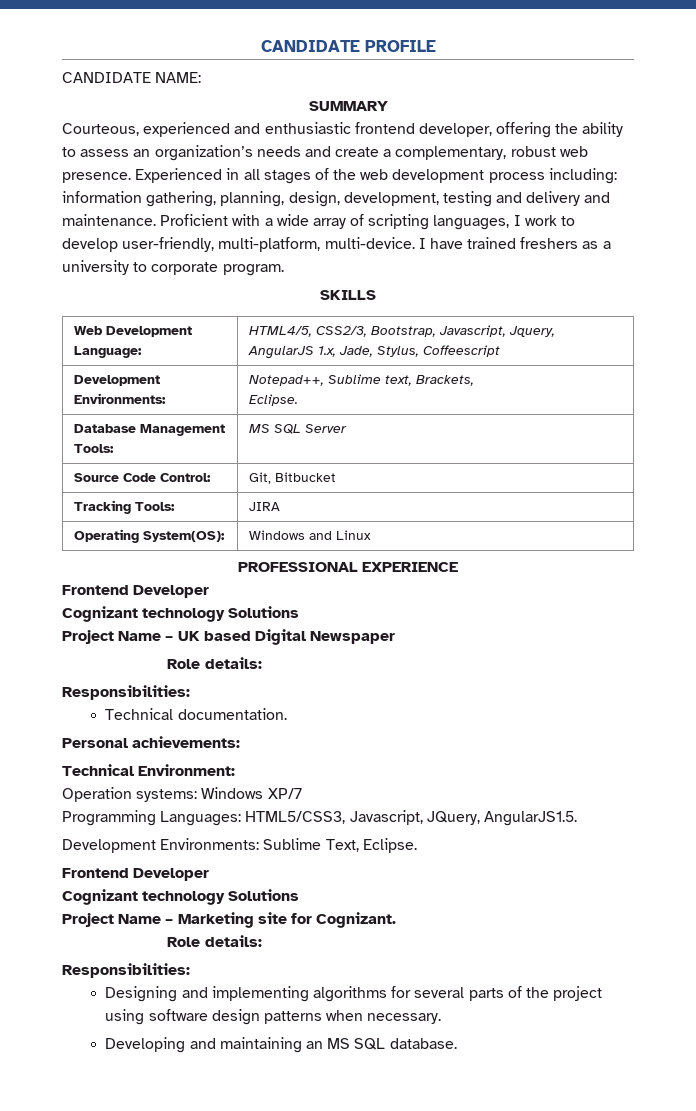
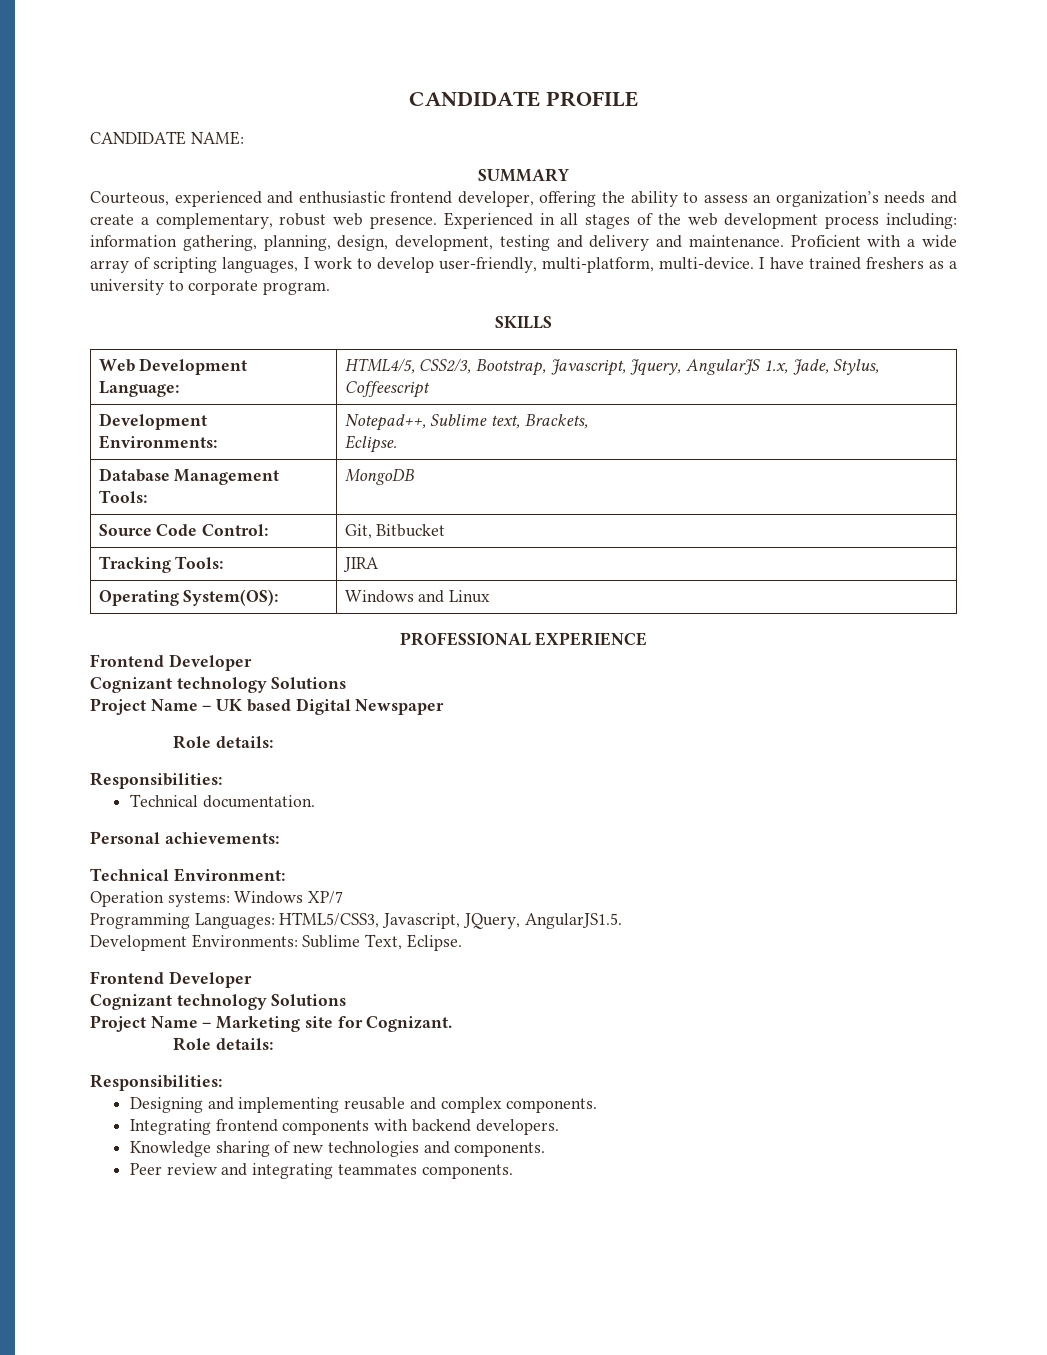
- Database Management Tools: | MS SQL Server
+ Database Management Tools: | MongoDB
- Designing and implementing algorithms for several parts of the project using software design patterns when necessary.
- Developing and maintaining an MS SQL database.
+ Designing and implementing reusable and complex components.
+ Integrating frontend components with backend developers.
+ Knowledge sharing of new technologies and components.
+ Peer review and integrating teammates components.

